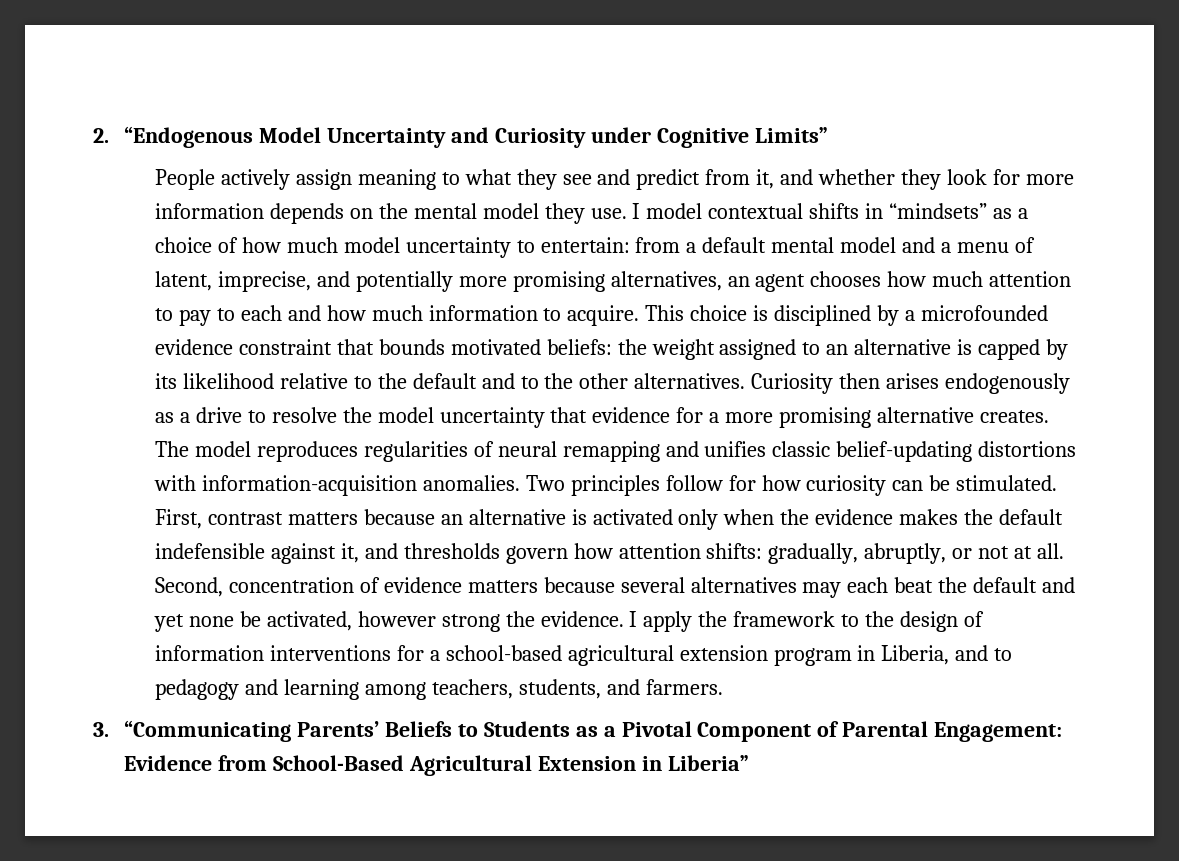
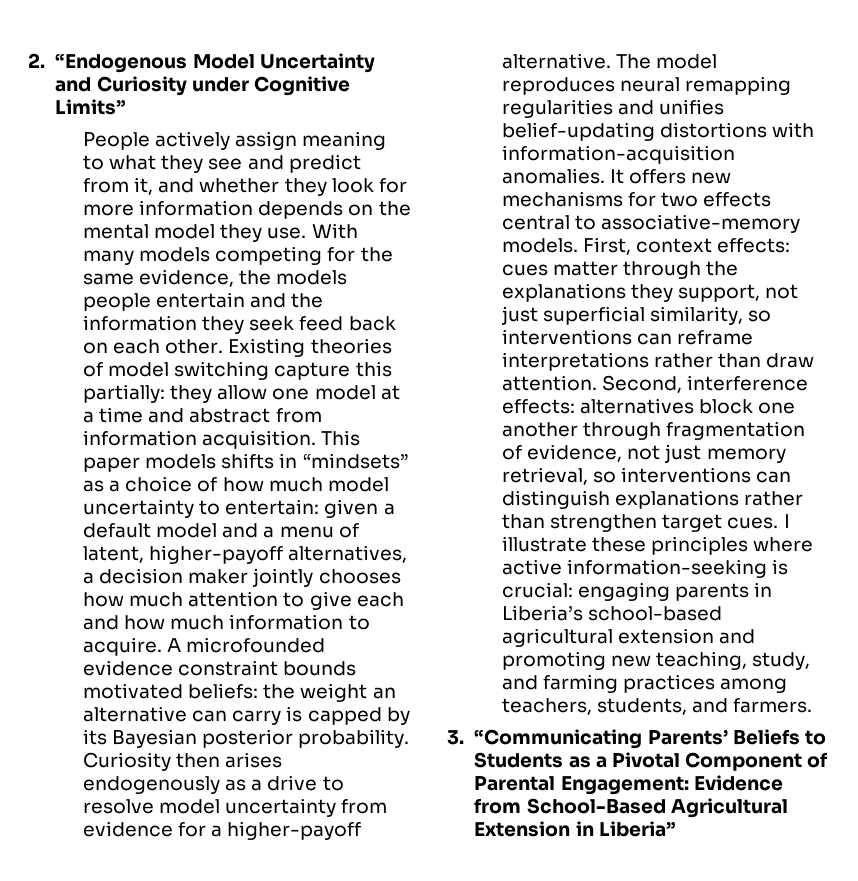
- I model contextual shifts in “mindsets” as a choice of how much model uncertainty to entertain: from a default mental model and a menu of latent, imprecise, and potentially more promising alternatives, an agent chooses how much attention to pay to each and how much information to acquire.
+ With many models competing for the same evidence, the models people entertain and the information they seek feed back on each other. Existing theories of model switching capture this partially: they allow one model at a time and abstract from information acquisition. This paper models shifts in “mindsets” as a choice of how much model uncertainty to entertain: given a default model and a menu of latent, higher-payoff alternatives, a decision maker jointly chooses how much attention to give each and how much information to acquire.
- This choice is disciplined by a microfounded evidence constraint that bounds motivated beliefs: the weight assigned to an alternative is capped by its likelihood relative to the default and to the other alternatives.
+ A microfounded evidence constraint bounds motivated beliefs: the weight an alternative can carry is capped by its Bayesian posterior probability.
- Curiosity then arises endogenously as a drive to resolve the model uncertainty that evidence for a more promising alternative creates.
+ Curiosity then arises endogenously as a drive to resolve model uncertainty from evidence for a higher-payoff alternative.
- The model reproduces regularities of neural remapping and unifies classic belief-updating distortions with information-acquisition anomalies.
+ The model reproduces neural remapping regularities and unifies belief-updating distortions with information-acquisition anomalies.
- Two principles follow for how curiosity can be stimulated. First, contrast matters because an alternative is activated only when the evidence makes the default indefensible against it, and thresholds govern how attention shifts: gradually, abruptly, or not at all. Second, concentration of evidence matters because several alternatives may each beat the default and yet none be activated, however strong the evidence. I apply the framework to the design of information interventions for a school-based agricultural extension program in Liberia, and to pedagogy and learning among teachers, students, and farmers.
+ It offers new mechanisms for two effects central to associative-memory models. First, context effects: cues matter through the explanations they support, not just superficial similarity, so interventions can reframe interpretations rather than draw attention. Second, interference effects: alternatives block one another through fragmentation of evidence, not just memory retrieval, so interventions can distinguish explanations rather than strengthen target cues. I illustrate these principles where active information-seeking is crucial: engaging parents in Liberia’s school-based agricultural extension and promoting new teaching, study, and farming practices among teachers, students, and farmers.

